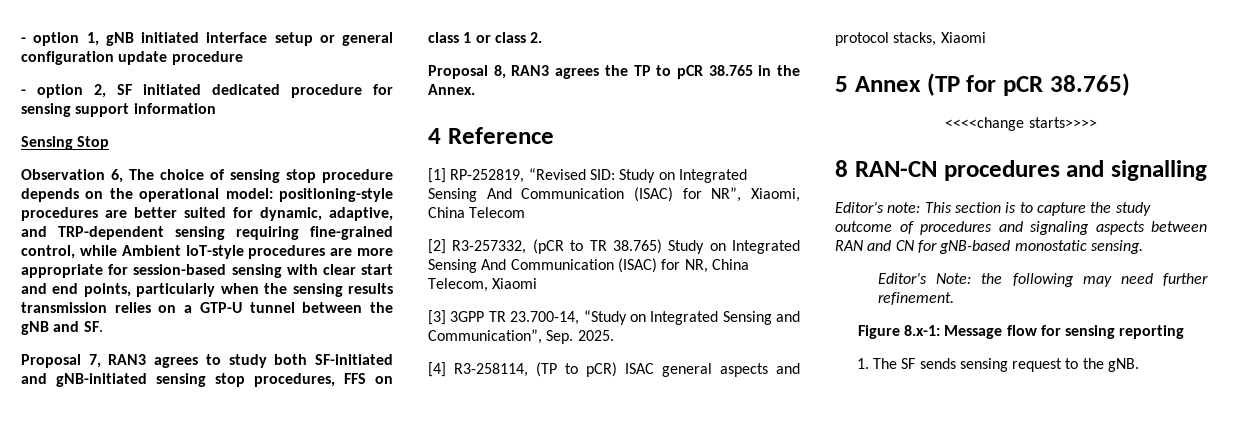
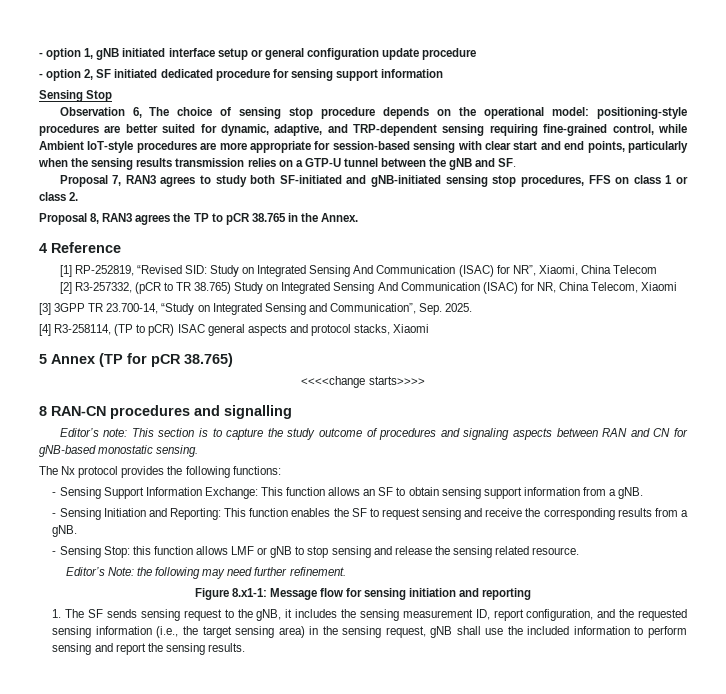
+ The Nx protocol provides the following functions:
+ - Sensing Support Information Exchange: This function allows an SF to obtain sensing support information from a gNB.
+ - Sensing Initiation and Reporting: This function enables the SF to request sensing and receive the corresponding results from a gNB.
+ - Sensing Stop: this function allows LMF or gNB to stop sensing and release the sensing related resource.
- Figure 8.x-1: Message flow for sensing reporting
+ Figure 8.x1-1: Message flow for sensing initiation and reporting
- 1. The SF sends sensing request to the gNB.
+ 1. The SF sends sensing request to the gNB, it includes the sensing measurement ID, report configuration, and the requested sensing information (i.e., the target sensing area) in the sensing request, gNB shall use the included information to perform sensing and report the sensing results.

